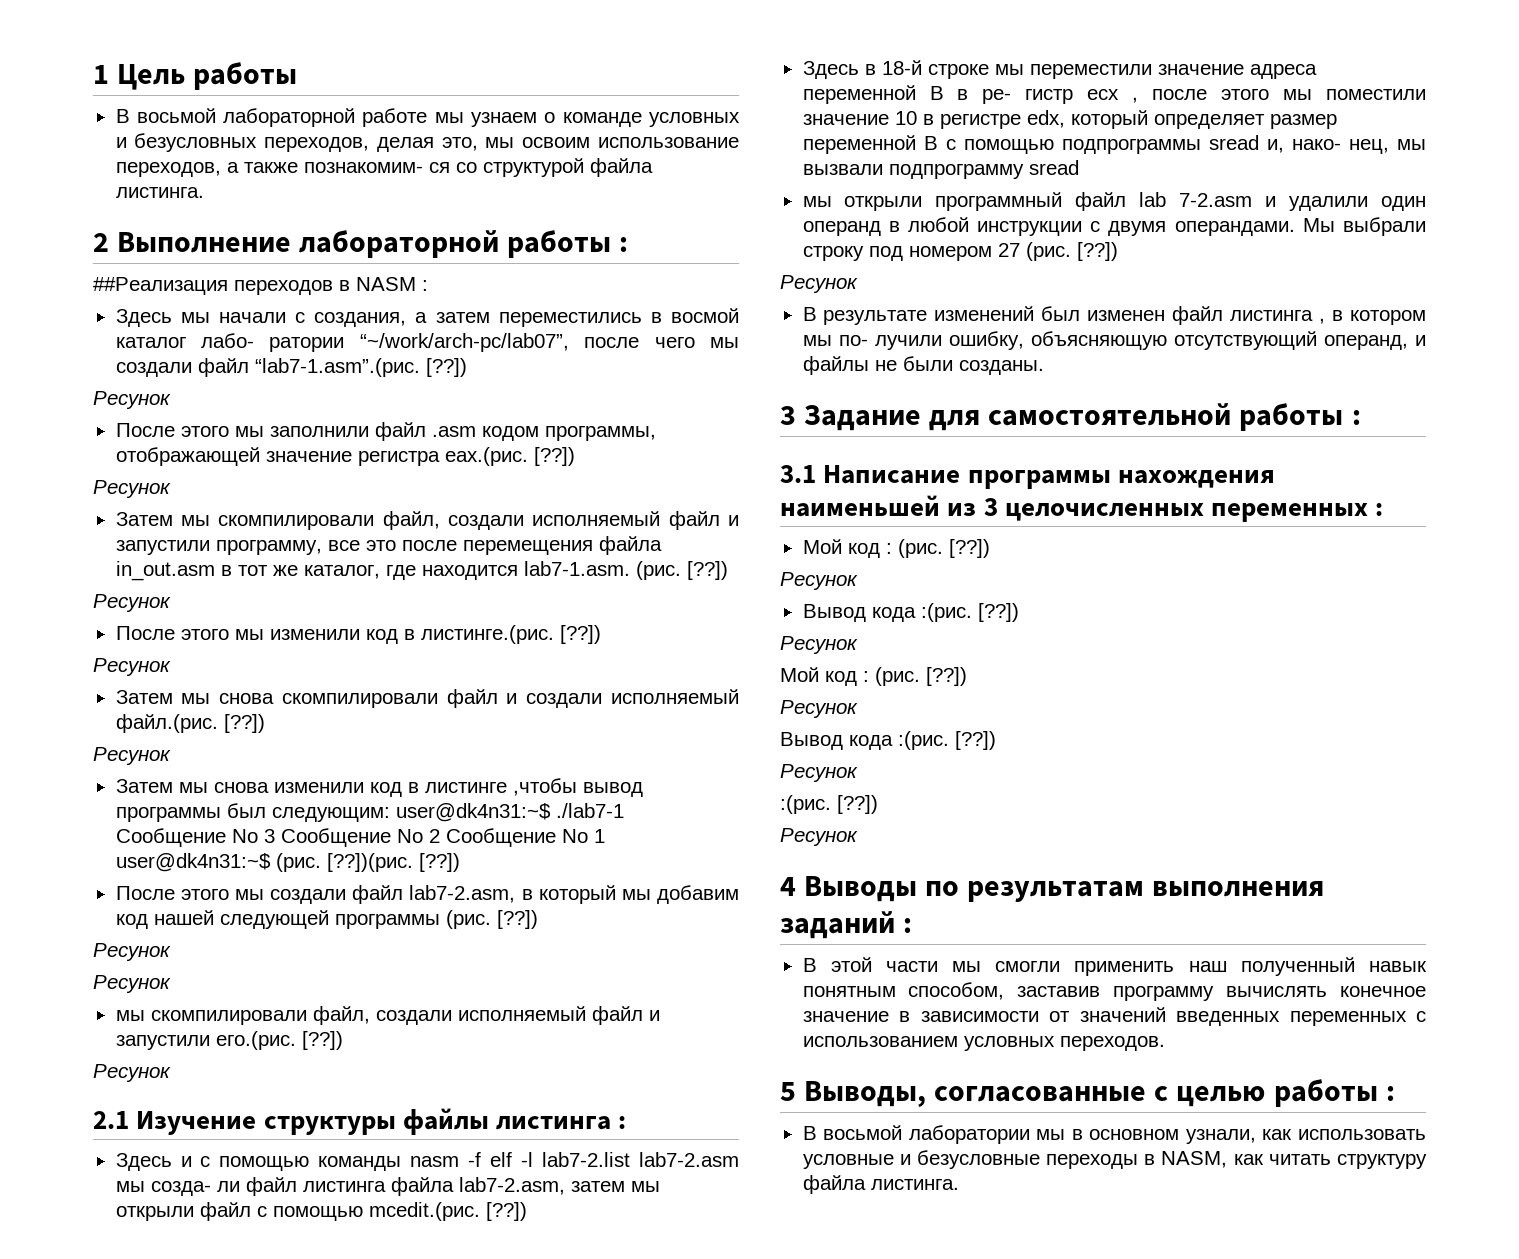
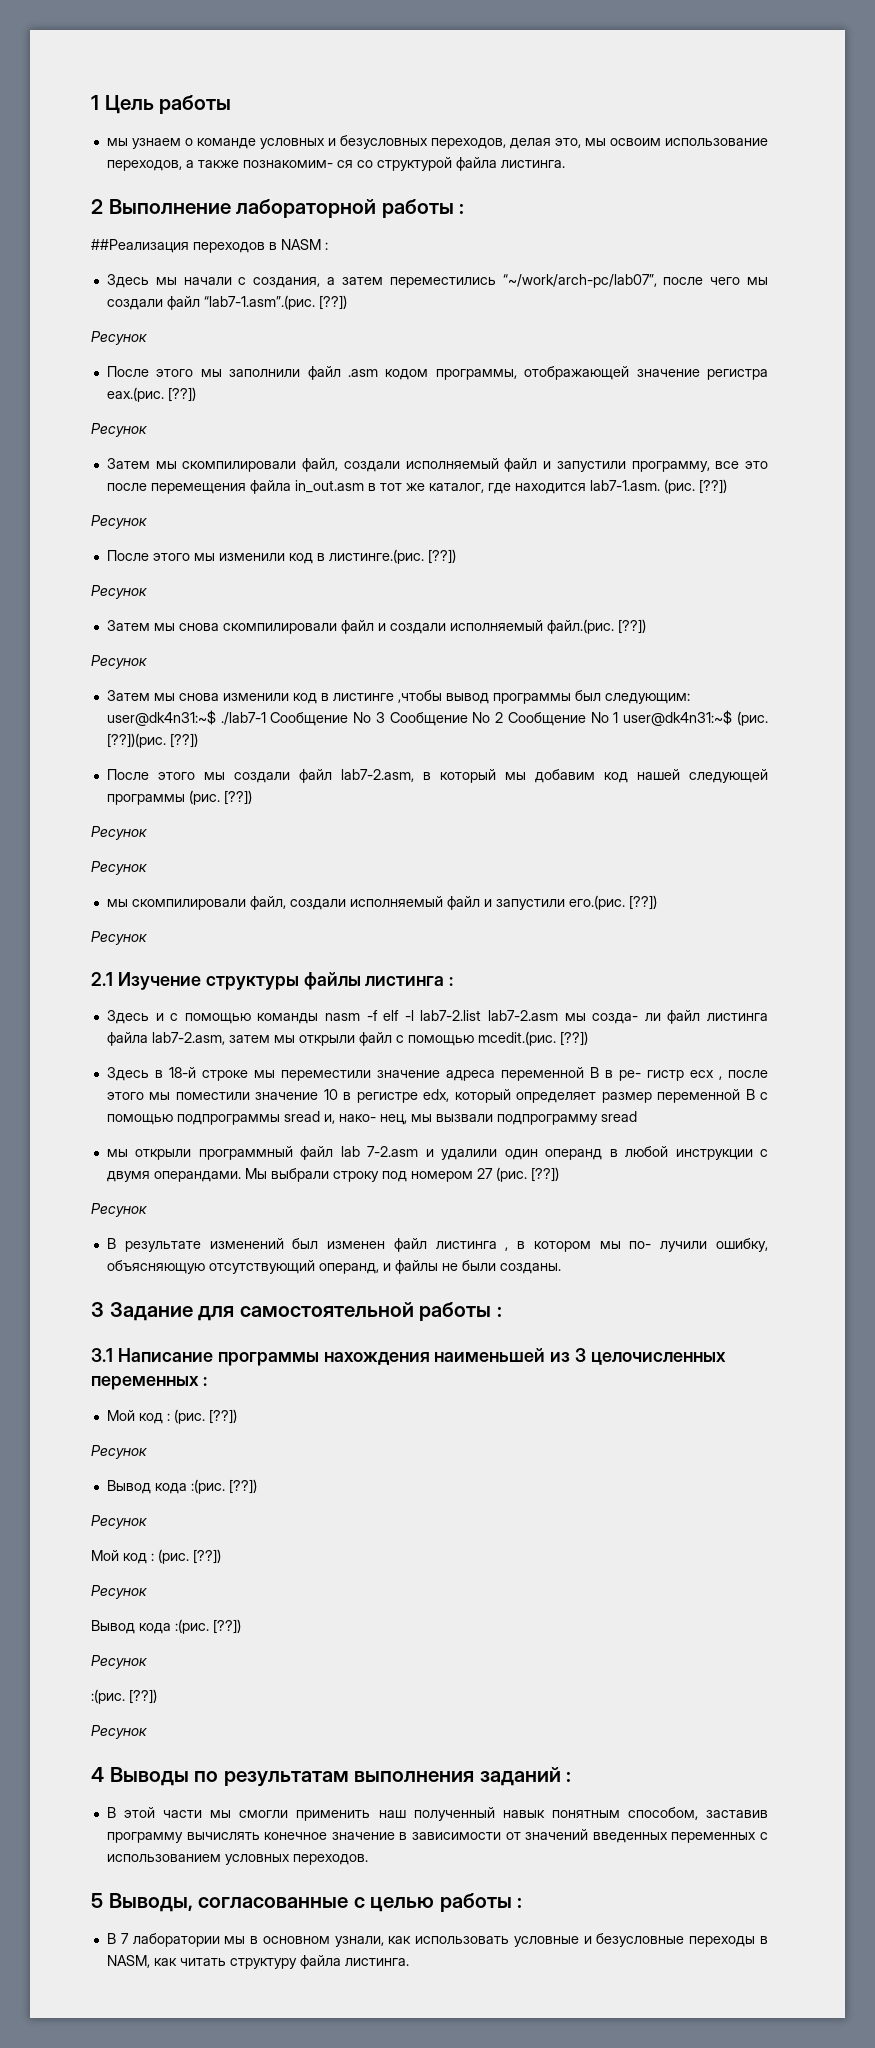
- В восьмой лабораторной работе мы узнаем о команде условных и безусловных переходов, делая это, мы освоим использование переходов, а также познакомим- ся со структурой файла листинга.
+ мы узнаем о команде условных и безусловных переходов, делая это, мы освоим использование переходов, а также познакомим- ся со структурой файла листинга.
- Здесь мы начали с создания, а затем переместились в восмой каталог лабо- ратории “~/work/arch-pc/lab07”, после чего мы создали файл “lab7-1.asm”.(рис. [??])
+ Здесь мы начали с создания, а затем переместились “~/work/arch-pc/lab07”, после чего мы создали файл “lab7-1.asm”.(рис. [??])
- В восьмой лаборатории мы в основном узнали, как использовать условные и безусловные переходы в NASM, как читать структуру файла листинга.
+ В 7 лаборатории мы в основном узнали, как использовать условные и безусловные переходы в NASM, как читать структуру файла листинга.

